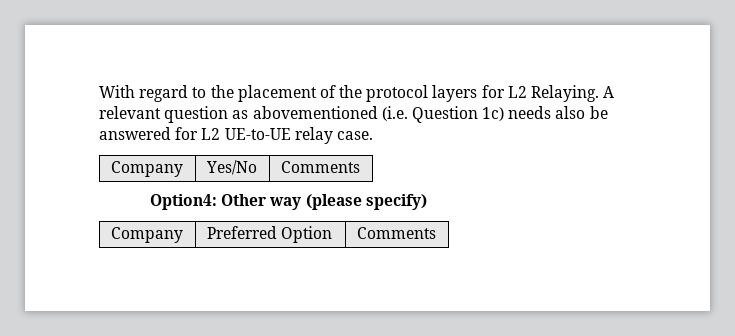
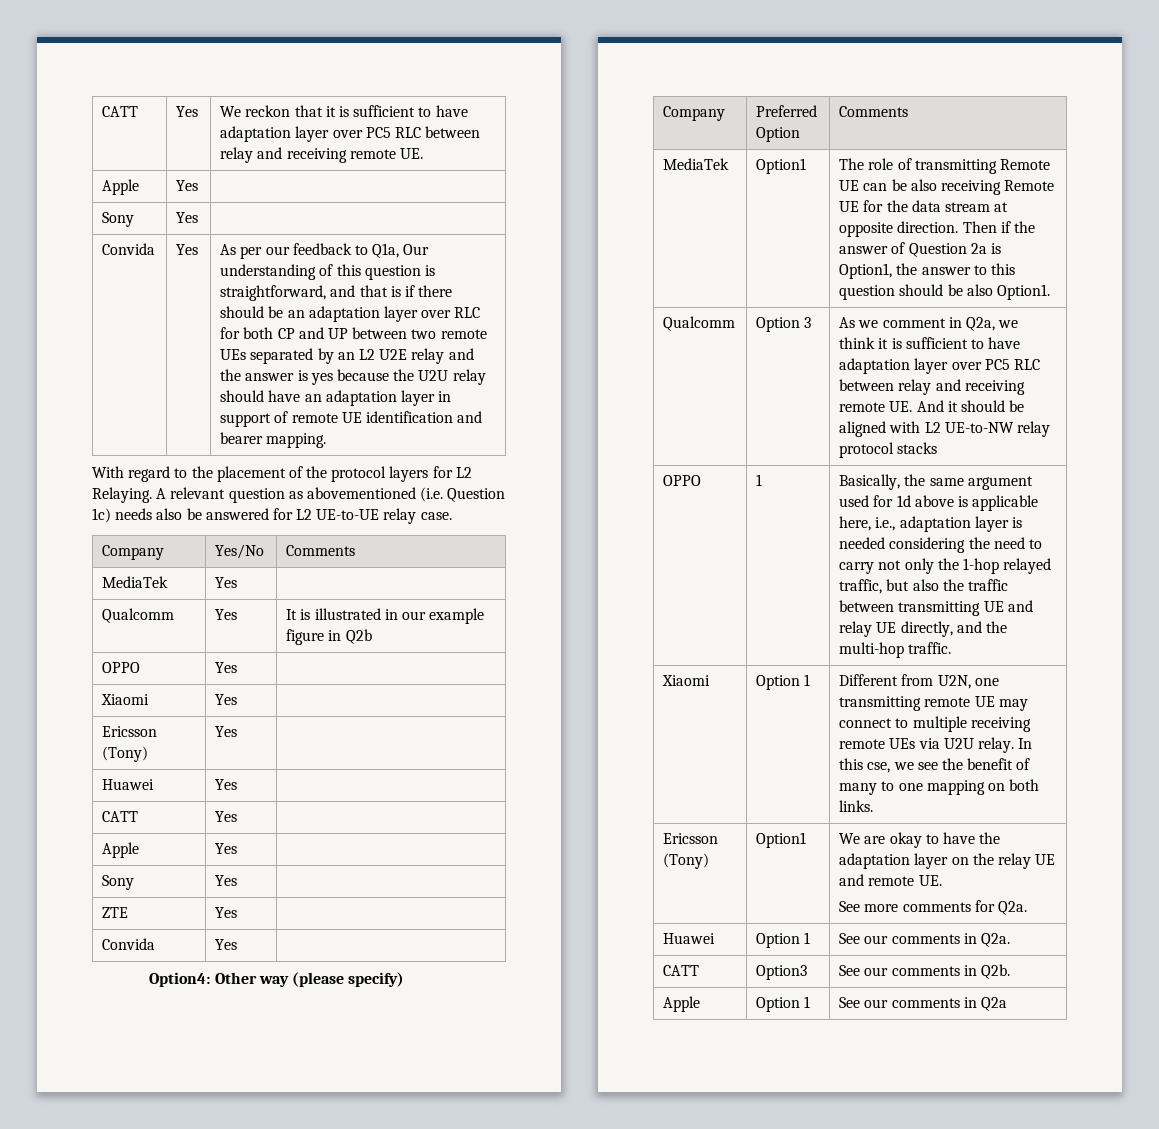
+ CATT | Yes | We reckon that it is sufficient to have adaptation layer over PC5 RLC between relay and receiving remote UE.
+ Apple | Yes |
+ Sony | Yes |
+ Convida | Yes | As per our feedback to Q1a, Our understanding of this question is straightforward, and that is if there should be an adaptation layer over RLC for both CP and UP between two remote UEs separated by an L2 U2E relay and the answer is yes because the U2U relay should have an adaptation layer in support of remote UE identification and bearer mapping.
+ MediaTek | Yes |
+ Qualcomm | Yes | It is illustrated in our example figure in Q2b
+ OPPO | Yes |
+ Xiaomi | Yes |
+ Ericsson (Tony) | Yes |
+ Huawei | Yes |
+ CATT | Yes |
+ Apple | Yes |
+ Sony | Yes |
+ ZTE | Yes |
+ Convida | Yes |
+ MediaTek | Option1 | The role of transmitting Remote UE can be also receiving Remote UE for the data stream at opposite direction. Then if the answer of Question 2a is Option1, the answer to this question should be also Option1.
+ Qualcomm | Option 3 | As we comment in Q2a, we think it is sufficient to have adaptation layer over PC5 RLC between relay and receiving remote UE. And it should be aligned with L2 UE-to-NW relay protocol stacks
+ OPPO | 1 | Basically, the same argument used for 1d above is applicable here, i.e., adaptation layer is needed considering the need to carry not only the 1-hop relayed traffic, but also the traffic between transmitting UE and relay UE directly, and the multi-hop traffic.
+ Xiaomi | Option 1 | Different from U2N, one transmitting remote UE may connect to multiple receiving remote UEs via U2U relay. In this cse, we see the benefit of many to one mapping on both links.
+ Ericsson (Tony) | Option1 | We are okay to have the adaptation layer on the relay UE and remote UE.
+ See more comments for Q2a.
+ Huawei | Option 1 | See our comments in Q2a.
+ CATT | Option3 | See our comments in Q2b.
+ Apple | Option 1 | See our comments in Q2a

